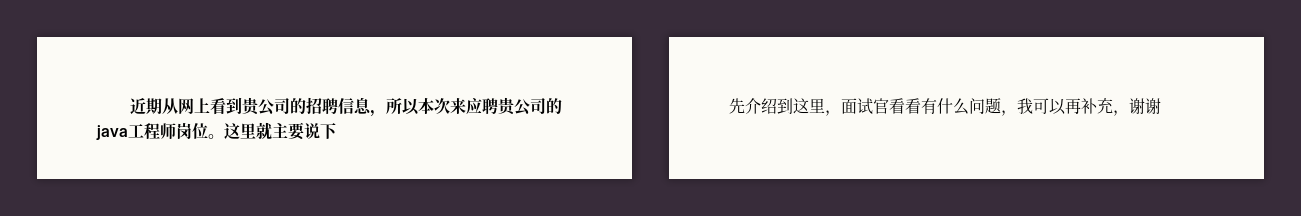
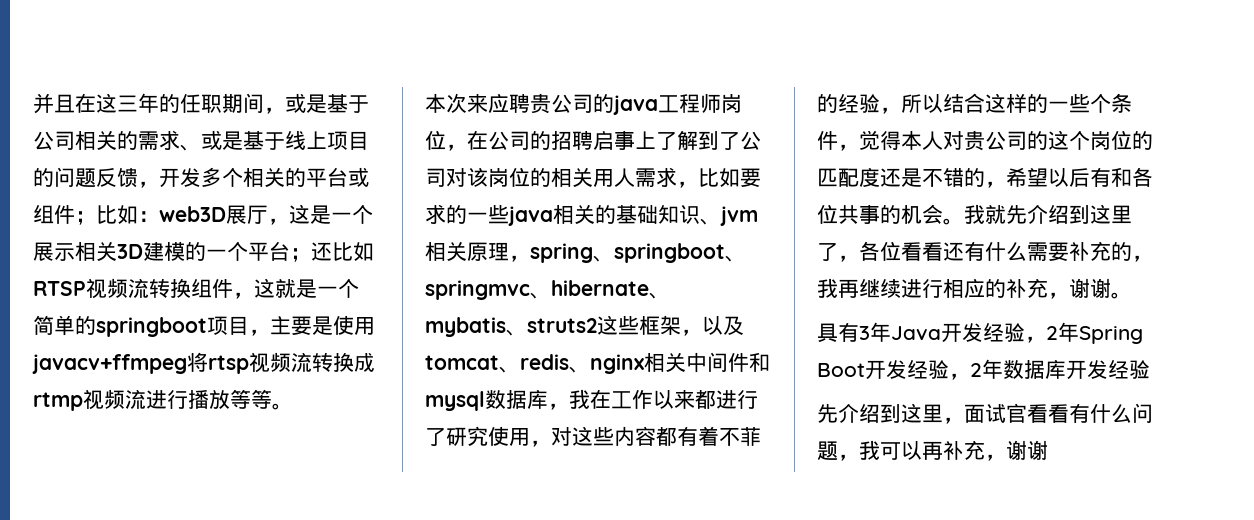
- 近期从网上看到贵公司的招聘信息，所以本次来应聘贵公司的java工程师岗位。这里就主要说下
+ 并且在这三年的任职期间，或是基于公司相关的需求、或是基于线上项目的问题反馈，开发多个相关的平台或组件；比如：web3D展厅，这是一个展示相关3D建模的一个平台；还比如RTSP视频流转换组件，这就是一个简单的springboot项目，主要是使用javacv+ffmpeg将rtsp视频流转换成rtmp视频流进行播放等等。
+ 本次来应聘贵公司的java工程师岗位，在公司的招聘启事上了解到了公司对该岗位的相关用人需求，比如要求的一些java相关的基础知识、jvm相关原理，spring、springboot、springmvc、hibernate、mybatis、struts2这些框架，以及tomcat、redis、nginx相关中间件和mysql数据库，我在工作以来都进行了研究使用，对这些内容都有着不菲的经验，所以结合这样的一些个条件，觉得本人对贵公司的这个岗位的匹配度还是不错的，希望以后有和各位共事的机会。我就先介绍到这里了，各位看看还有什么需要补充的，我再继续进行相应的补充，谢谢。
+ 具有3年Java开发经验，2年Spring Boot开发经验，2年数据库开发经验

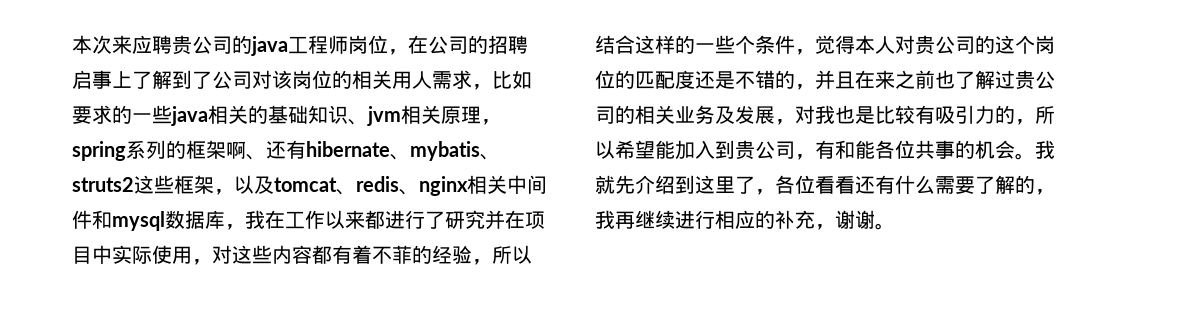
- 并且在这三年的任职期间，或是基于公司相关的需求、或是基于线上项目的问题反馈，开发多个相关的平台或组件；比如：web3D展厅，这是一个展示相关3D建模的一个平台；还比如RTSP视频流转换组件，这就是一个简单的springboot项目，主要是使用javacv+ffmpeg将rtsp视频流转换成rtmp视频流进行播放等等。
- 本次来应聘贵公司的java工程师岗位，在公司的招聘启事上了解到了公司对该岗位的相关用人需求，比如要求的一些java相关的基础知识、jvm相关原理，spring、springboot、springmvc、hibernate、mybatis、struts2这些框架，以及tomcat、redis、nginx相关中间件和mysql数据库，我在工作以来都进行了研究使用，对这些内容都有着不菲的经验，所以结合这样的一些个条件，觉得本人对贵公司的这个岗位的匹配度还是不错的，希望以后有和各位共事的机会。
+ 本次来应聘贵公司的java工程师岗位，在公司的招聘启事上了解到了公司对该岗位的相关用人需求，比如要求的一些java相关的基础知识、jvm相关原理，spring系列的框架啊、还有hibernate、mybatis、struts2这些框架，以及tomcat、redis、nginx相关中间件和mysql数据库，我在工作以来都进行了研究并在项目中实际使用，对这些内容都有着不菲的经验，所以结合这样的一些个条件，觉得本人对贵公司的这个岗位的匹配度还是不错的，并且在来之前也了解过贵公司的相关业务及发展，对我也是比较有吸引力的，所以希望能加入到贵公司，有和能各位共事的机会。
- 我就先介绍到这里了，各位看看还有什么需要补充的，我再继续进行相应的补充，谢谢。
+ 我就先介绍到这里了，各位看看还有什么需要了解的，我再继续进行相应的补充，谢谢。
- 具有3年Java开发经验，2年Spring Boot开发经验，2年数据库开发经验
- 先介绍到这里，面试官看看有什么问题，我可以再补充，谢谢

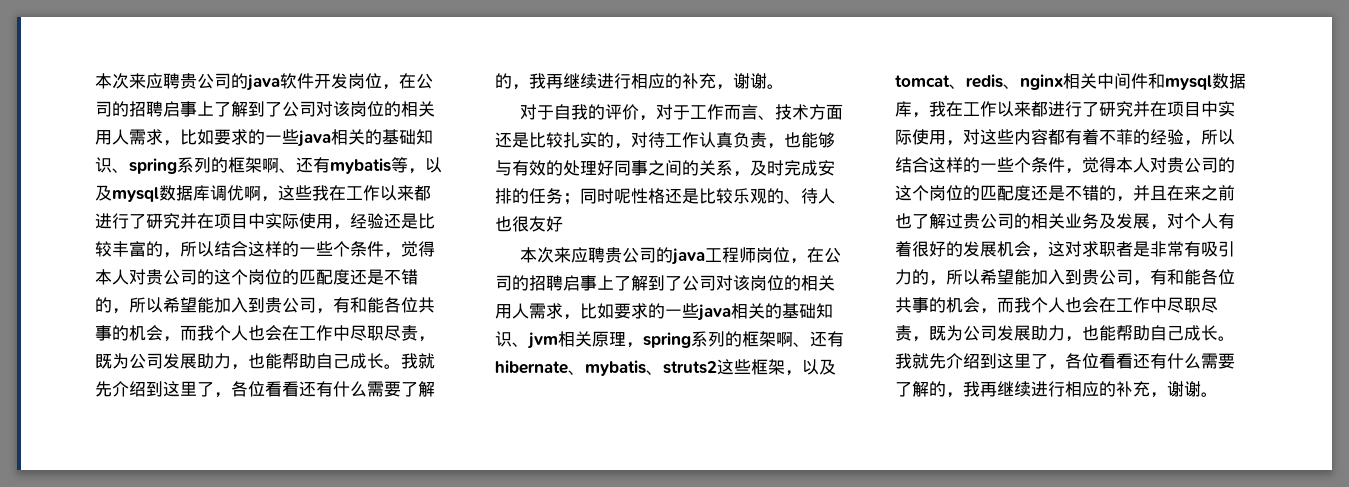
- 本次来应聘贵公司的java工程师岗位，在公司的招聘启事上了解到了公司对该岗位的相关用人需求，比如要求的一些java相关的基础知识、jvm相关原理，spring系列的框架啊、还有hibernate、mybatis、struts2这些框架，以及tomcat、redis、nginx相关中间件和mysql数据库，我在工作以来都进行了研究并在项目中实际使用，对这些内容都有着不菲的经验，所以结合这样的一些个条件，觉得本人对贵公司的这个岗位的匹配度还是不错的，并且在来之前也了解过贵公司的相关业务及发展，对我也是比较有吸引力的，所以希望能加入到贵公司，有和能各位共事的机会。
+ 本次来应聘贵公司的java软件开发岗位，在公司的招聘启事上了解到了公司对该岗位的相关用人需求，比如要求的一些java相关的基础知识、spring系列的框架啊、还有mybatis等，以及mysql数据库调优啊，这些我在工作以来都进行了研究并在项目中实际使用，经验还是比较丰富的，所以结合这样的一些个条件，觉得本人对贵公司的这个岗位的匹配度还是不错的，所以希望能加入到贵公司，有和能各位共事的机会，而我个人也会在工作中尽职尽责，既为公司发展助力，也能帮助自己成长。我就先介绍到这里了，各位看看还有什么需要了解的，我再继续进行相应的补充，谢谢。
+ 对于自我的评价，对于工作而言、技术方面还是比较扎实的，对待工作认真负责，也能够与有效的处理好同事之间的关系，及时完成安排的任务；同时呢性格还是比较乐观的、待人也很友好
+ 本次来应聘贵公司的java工程师岗位，在公司的招聘启事上了解到了公司对该岗位的相关用人需求，比如要求的一些java相关的基础知识、jvm相关原理，spring系列的框架啊、还有hibernate、mybatis、struts2这些框架，以及tomcat、redis、nginx相关中间件和mysql数据库，我在工作以来都进行了研究并在项目中实际使用，对这些内容都有着不菲的经验，所以结合这样的一些个条件，觉得本人对贵公司的这个岗位的匹配度还是不错的，并且在来之前也了解过贵公司的相关业务及发展，对个人有着很好的发展机会，这对求职者是非常有吸引力的，所以希望能加入到贵公司，有和能各位共事的机会，而我个人也会在工作中尽职尽责，既为公司发展助力，也能帮助自己成长。

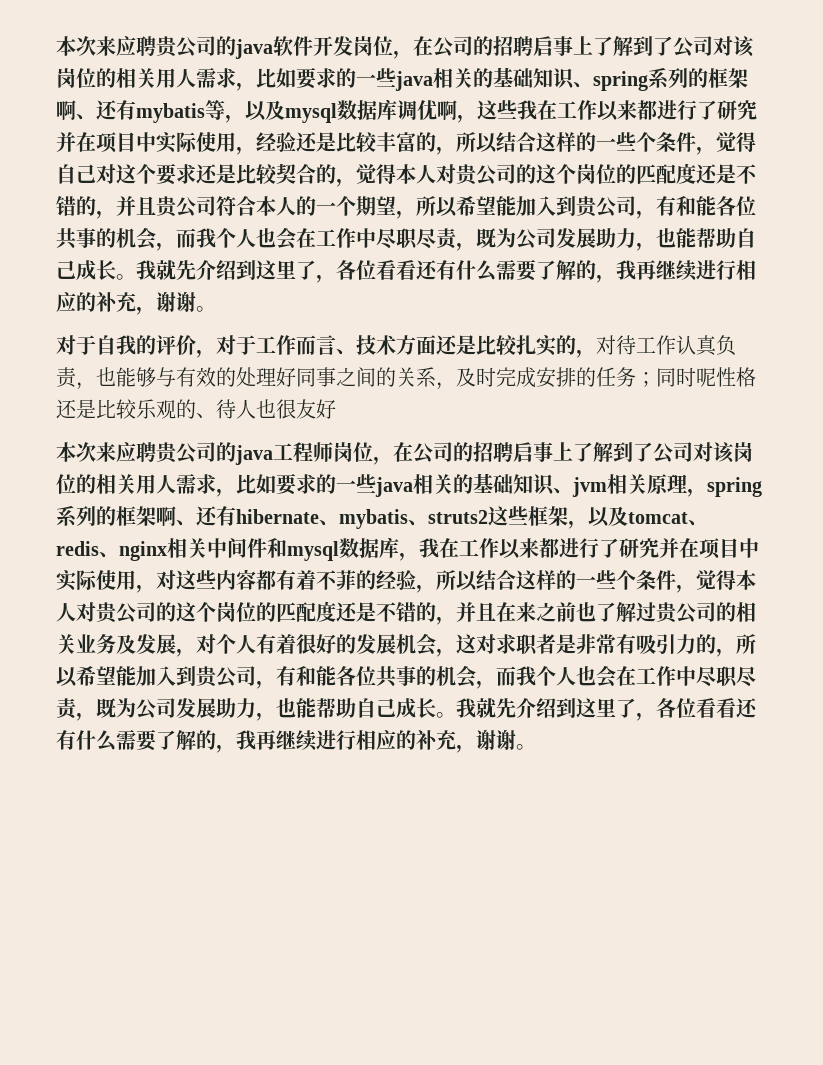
- 本次来应聘贵公司的java软件开发岗位，在公司的招聘启事上了解到了公司对该岗位的相关用人需求，比如要求的一些java相关的基础知识、spring系列的框架啊、还有mybatis等，以及mysql数据库调优啊，这些我在工作以来都进行了研究并在项目中实际使用，经验还是比较丰富的，所以结合这样的一些个条件，觉得本人对贵公司的这个岗位的匹配度还是不错的，所以希望能加入到贵公司，有和能各位共事的机会，而我个人也会在工作中尽职尽责，既为公司发展助力，也能帮助自己成长。
+ 本次来应聘贵公司的java软件开发岗位，在公司的招聘启事上了解到了公司对该岗位的相关用人需求，比如要求的一些java相关的基础知识、spring系列的框架啊、还有mybatis等，以及mysql数据库调优啊，这些我在工作以来都进行了研究并在项目中实际使用，经验还是比较丰富的，所以结合这样的一些个条件，觉得自己对这个要求还是比较契合的，觉得本人对贵公司的这个岗位的匹配度还是不错的，并且贵公司符合本人的一个期望，所以希望能加入到贵公司，有和能各位共事的机会，而我个人也会在工作中尽职尽责，既为公司发展助力，也能帮助自己成长。

